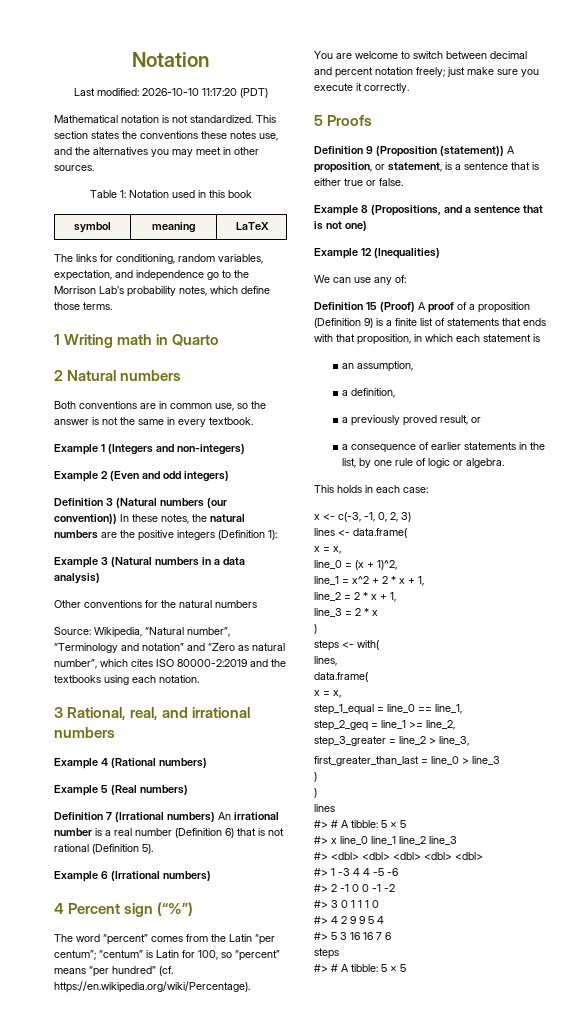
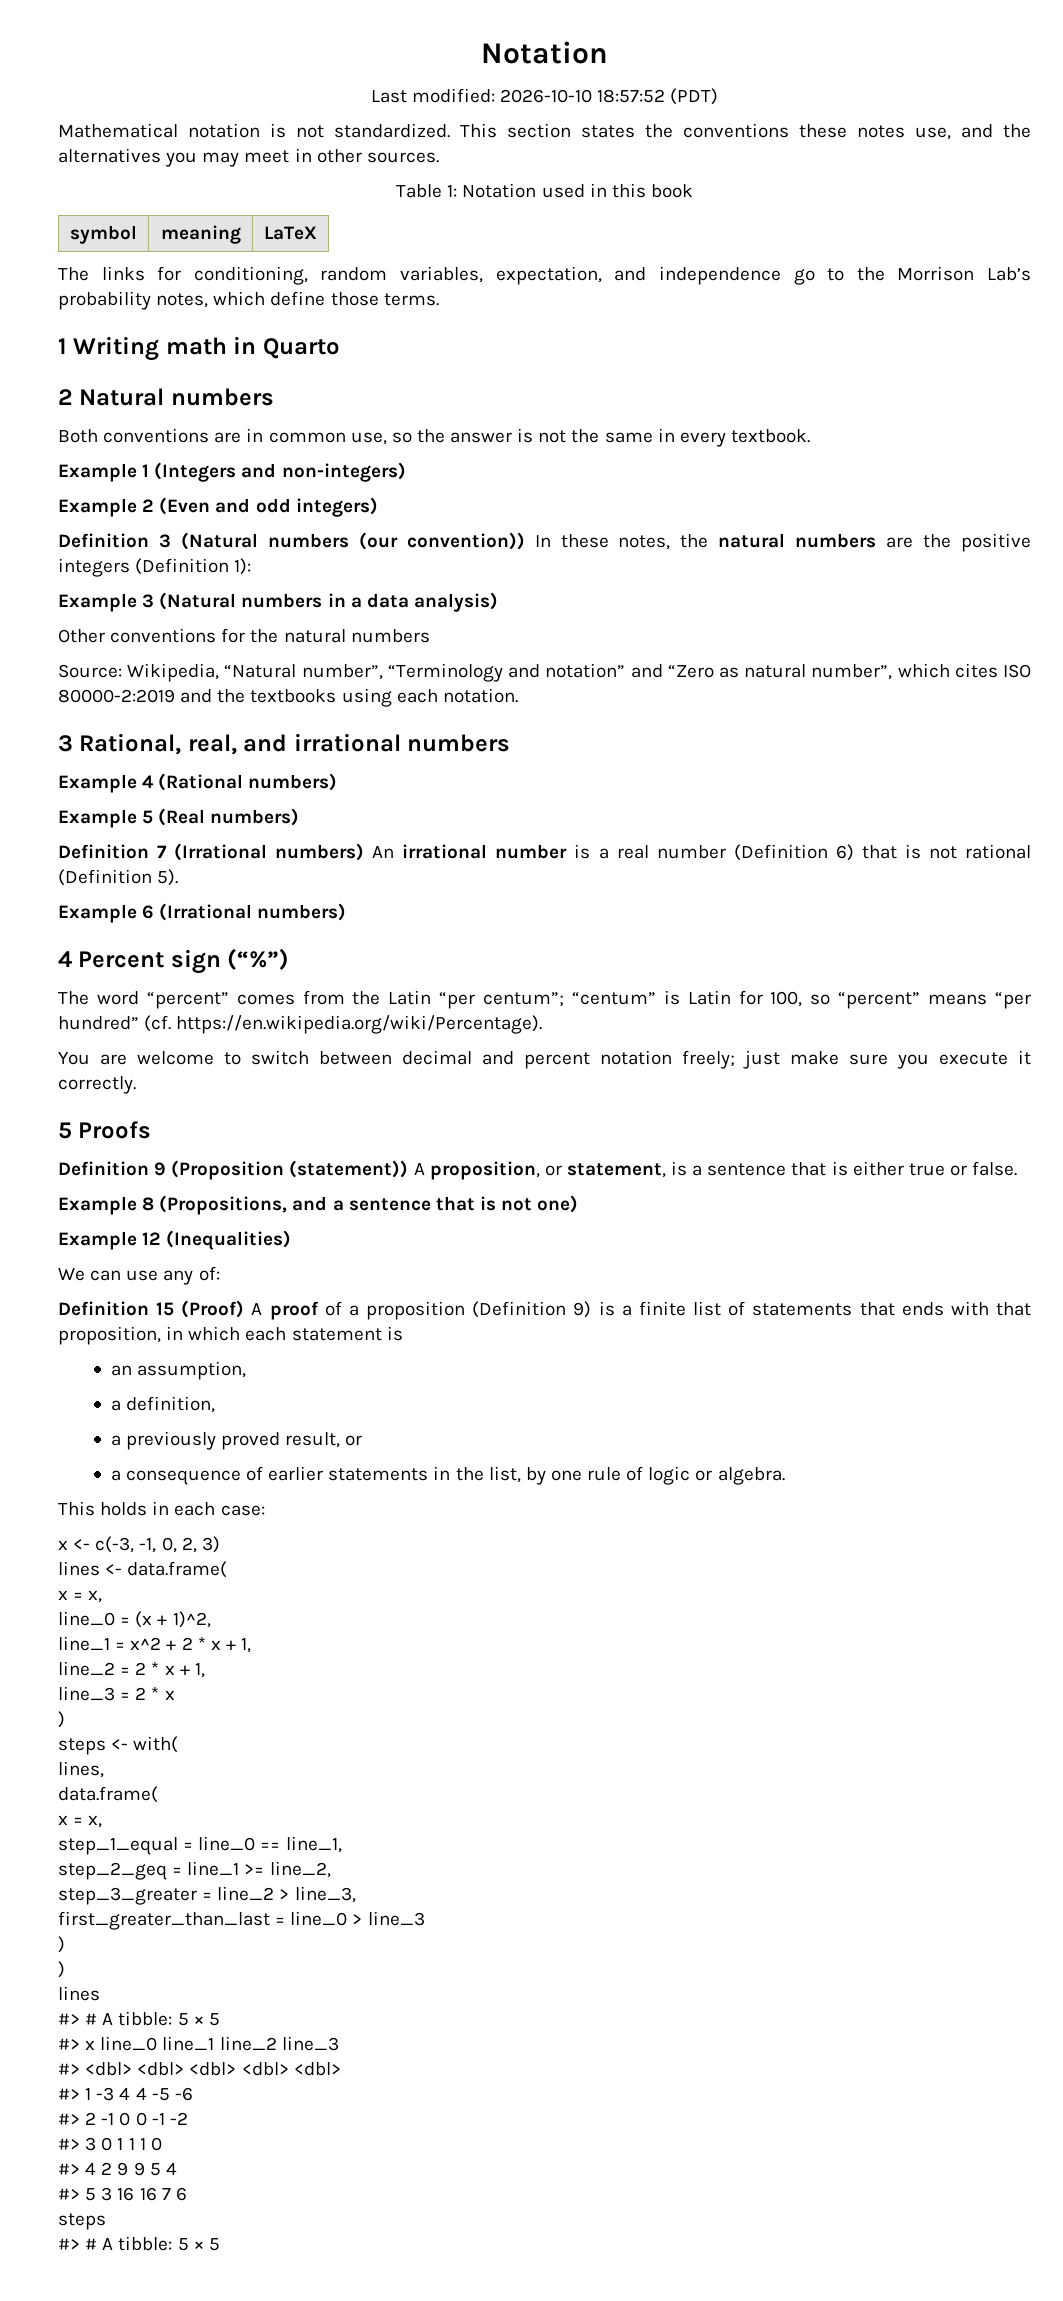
- Last modified: 2026-10-10 11:17:20 (PDT)
+ Last modified: 2026-10-10 18:57:52 (PDT)

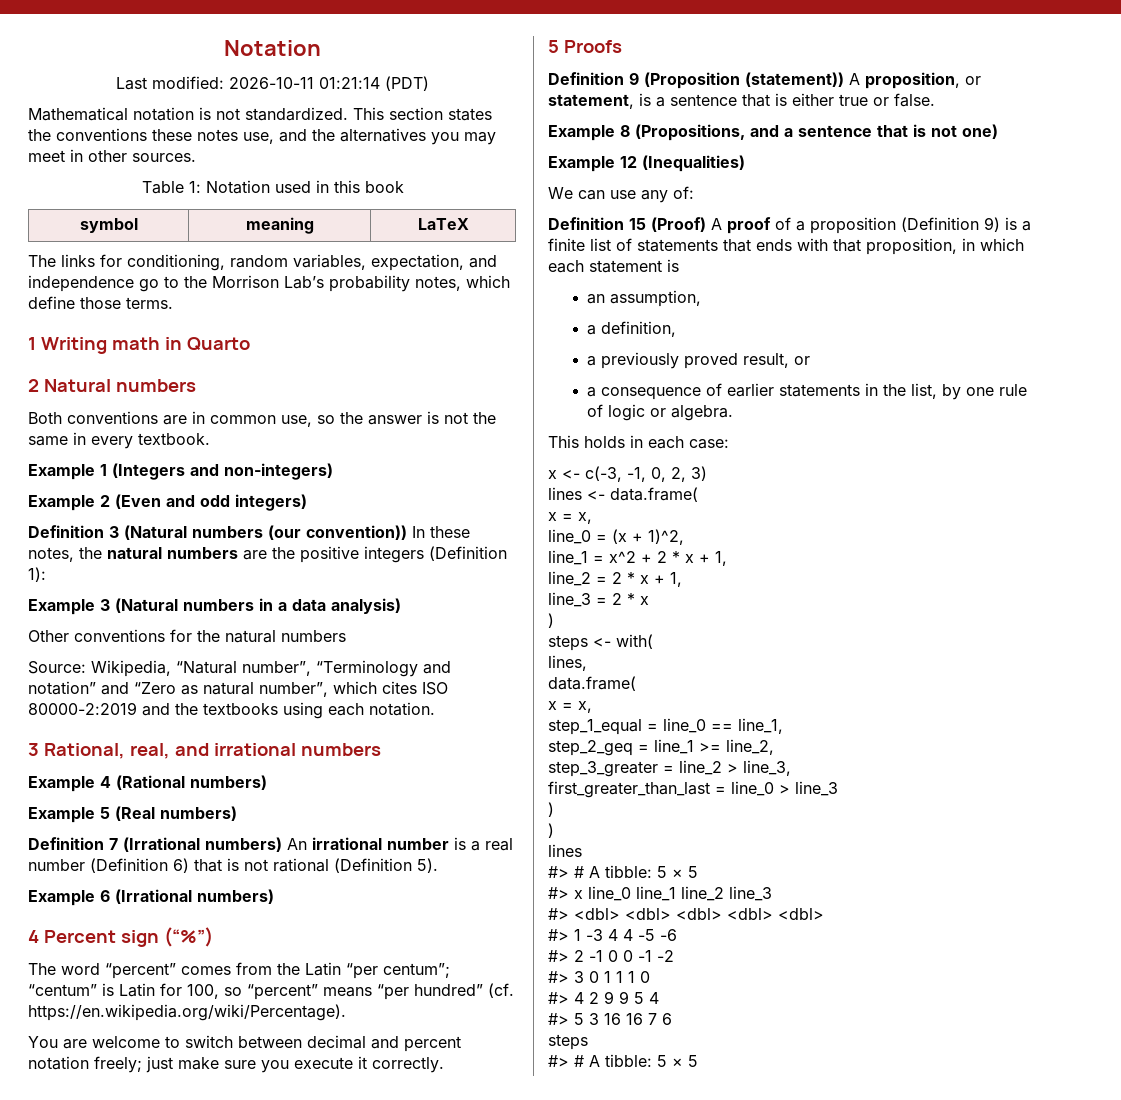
- Last modified: 2026-10-10 18:57:52 (PDT)
+ Last modified: 2026-10-11 01:21:14 (PDT)

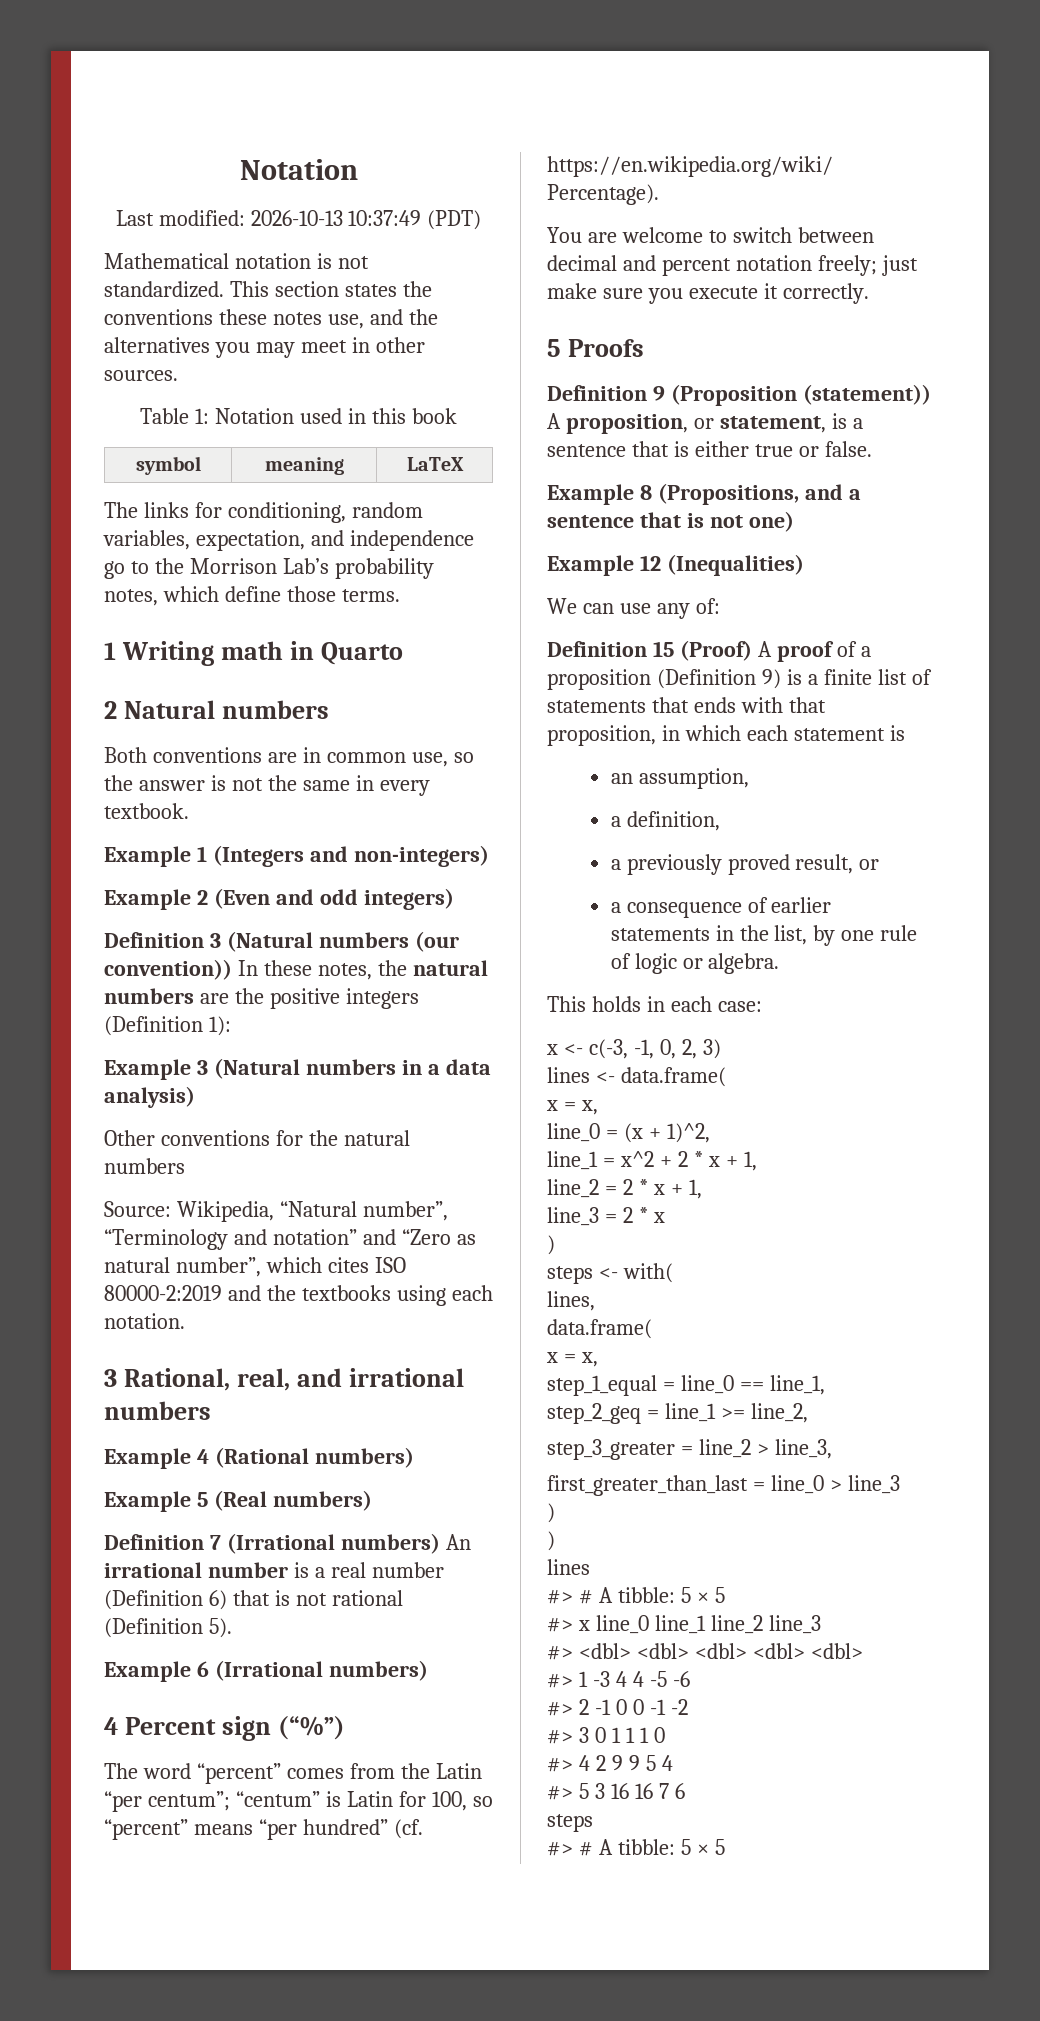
- Last modified: 2026-10-11 01:21:14 (PDT)
+ Last modified: 2026-10-13 10:37:49 (PDT)

